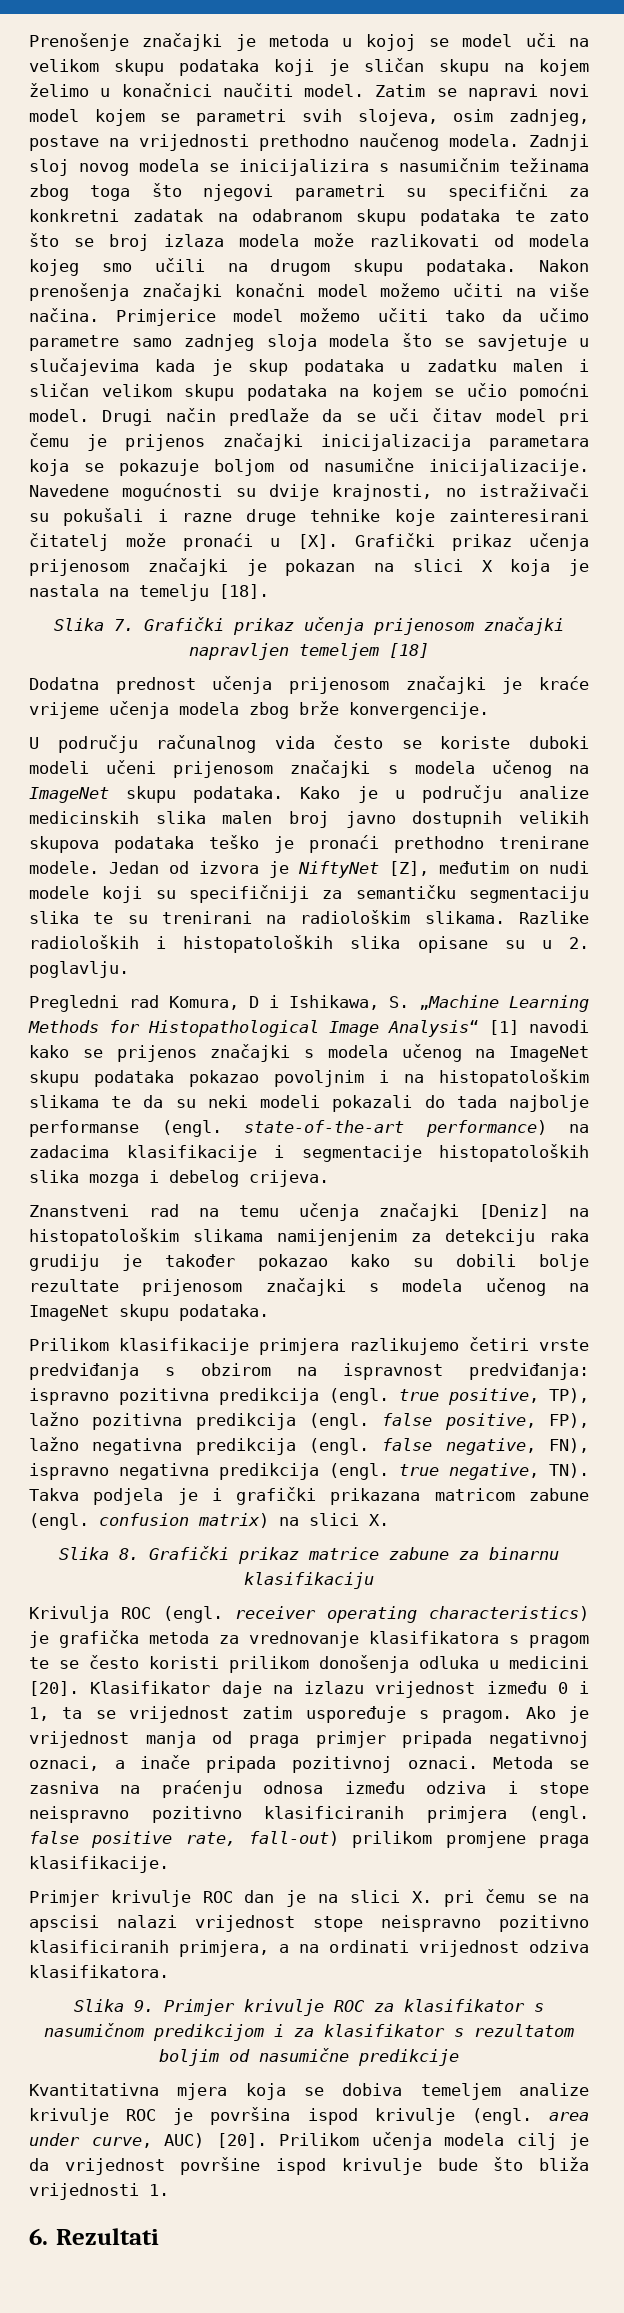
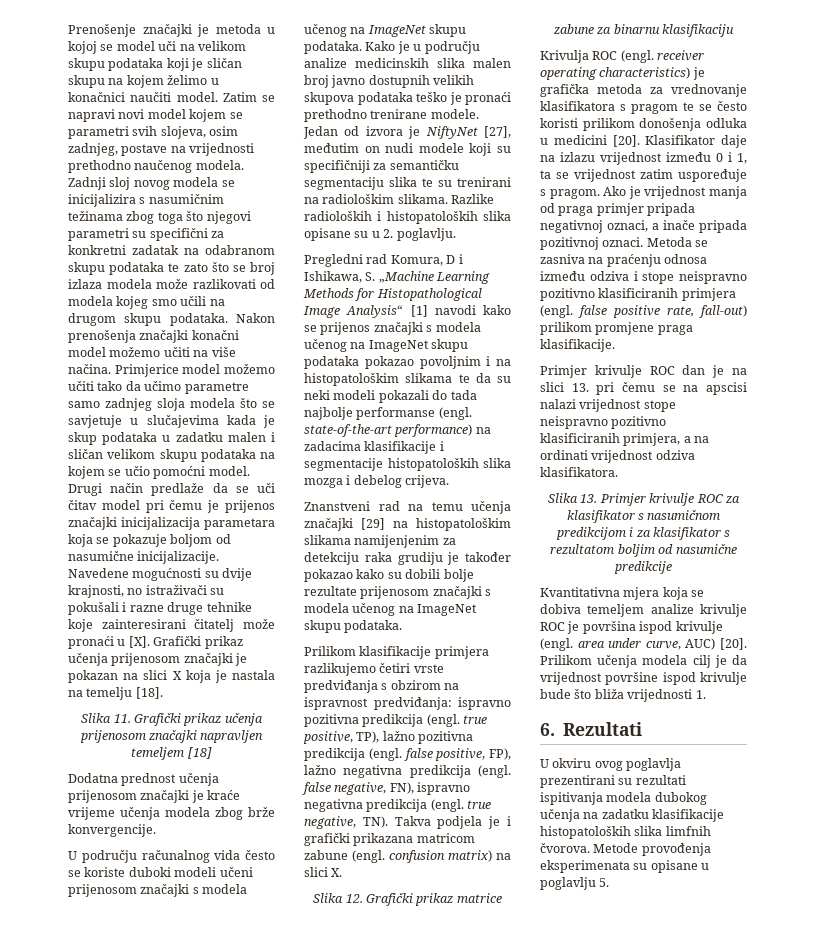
- Slika 7. Grafički prikaz učenja prijenosom značajki napravljen temeljem [18]
+ Slika 11. Grafički prikaz učenja prijenosom značajki napravljen temeljem [18]
- Jedan od izvora je NiftyNet [Z], međutim on nudi modele koji su specifičniji za semantičku segmentaciju slika te su trenirani na radiološkim slikama.
+ Jedan od izvora je NiftyNet [27], međutim on nudi modele koji su specifičniji za semantičku segmentaciju slika te su trenirani na radiološkim slikama.
- Znanstveni rad na temu učenja značajki [Deniz] na histopatološkim slikama namijenjenim za detekciju raka grudiju je također pokazao kako su dobili bolje rezultate prijenosom značajki s modela učenog na ImageNet skupu podataka.
+ Znanstveni rad na temu učenja značajki [29] na histopatološkim slikama namijenjenim za detekciju raka grudiju je također pokazao kako su dobili bolje rezultate prijenosom značajki s modela učenog na ImageNet skupu podataka.
- Slika 8. Grafički prikaz matrice zabune za binarnu klasifikaciju
+ Slika 12. Grafički prikaz matrice zabune za binarnu klasifikaciju
- Primjer krivulje ROC dan je na slici X. pri čemu se na apscisi nalazi vrijednost stope neispravno pozitivno klasificiranih primjera, a na ordinati vrijednost odziva klasifikatora.
+ Primjer krivulje ROC dan je na slici 13. pri čemu se na apscisi nalazi vrijednost stope neispravno pozitivno klasificiranih primjera, a na ordinati vrijednost odziva klasifikatora.
- Slika 9. Primjer krivulje ROC za klasifikator s nasumičnom predikcijom i za klasifikator s rezultatom boljim od nasumične predikcije
+ Slika 13. Primjer krivulje ROC za klasifikator s nasumičnom predikcijom i za klasifikator s rezultatom boljim od nasumične predikcije
+ U okviru ovog poglavlja prezentirani su rezultati ispitivanja modela dubokog učenja na zadatku klasifikacije histopatoloških slika limfnih čvorova. Metode provođenja eksperimenata su opisane u poglavlju 5.

